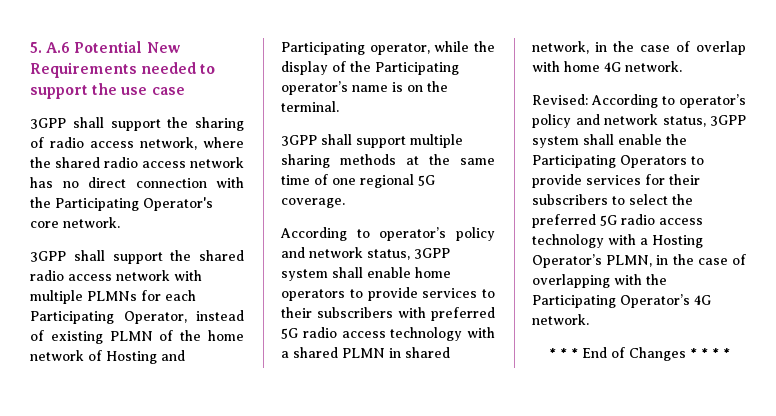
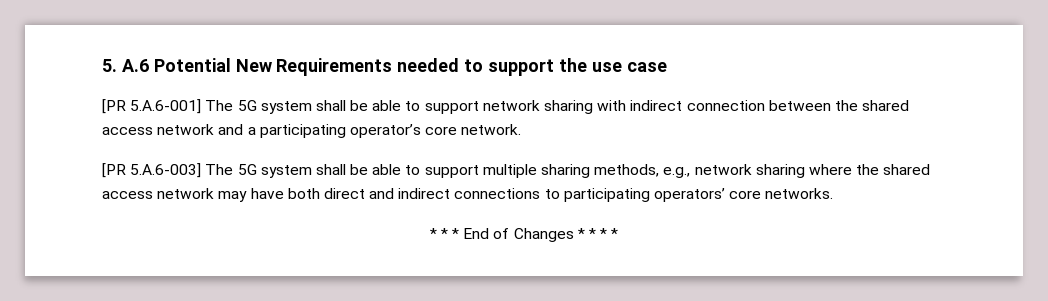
- 3GPP shall support the sharing of radio access network, where the shared radio access network has no direct connection with the Participating Operator's core network.
- 3GPP shall support the shared radio access network with multiple PLMNs for each Participating Operator, instead of existing PLMN of the home network of Hosting and Participating operator, while the display of the Participating operator’s name is on the terminal.
- 3GPP shall support multiple sharing methods at the same time of one regional 5G coverage.
- According to operator’s policy and network status, 3GPP system shall enable home operators to provide services to their subscribers with preferred 5G radio access technology with a shared PLMN in shared network, in the case of overlap with home 4G network.
- Revised: According to operator’s policy and network status, 3GPP system shall enable the Participating Operators to provide services for their subscribers to select the preferred 5G radio access technology with a Hosting Operator’s PLMN, in the case of overlapping with the Participating Operator’s 4G network.
+ [PR 5.A.6-001] The 5G system shall be able to support network sharing with indirect connection between the shared access network and a participating operator’s core network.
+ [PR 5.A.6-003] The 5G system shall be able to support multiple sharing methods, e.g., network sharing where the shared access network may have both direct and indirect connections to participating operators’ core networks.

